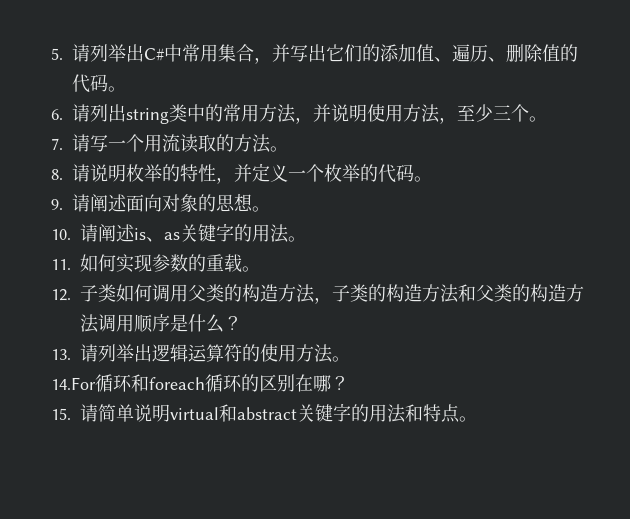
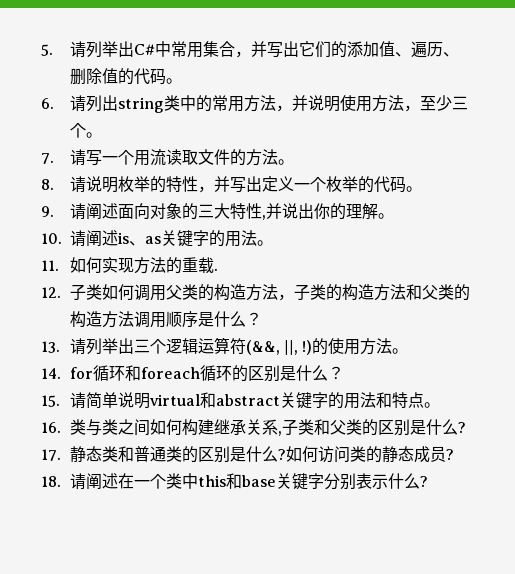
- 7.请写一个用流读取的方法。
+ 7.请写一个用流读取文件的方法。
- 8.请说明枚举的特性，并定义一个枚举的代码。
+ 8.请说明枚举的特性，并写出定义一个枚举的代码。
- 9.请阐述面向对象的思想。
+ 9.请阐述面向对象的三大特性,并说出你的理解。
- 11.如何实现参数的重载。
+ 11.如何实现方法的重载.
- 13.请列举出逻辑运算符的使用方法。
+ 13.请列举出三个逻辑运算符(&&, ||, !)的使用方法。
- 14.For循环和foreach循环的区别在哪？
+ 14. for循环和foreach循环的区别是什么？
+ 16.类与类之间如何构建继承关系,子类和父类的区别是什么?
+ 17.静态类和普通类的区别是什么?如何访问类的静态成员?
+ 18.请阐述在一个类中this和base关键字分别表示什么?

